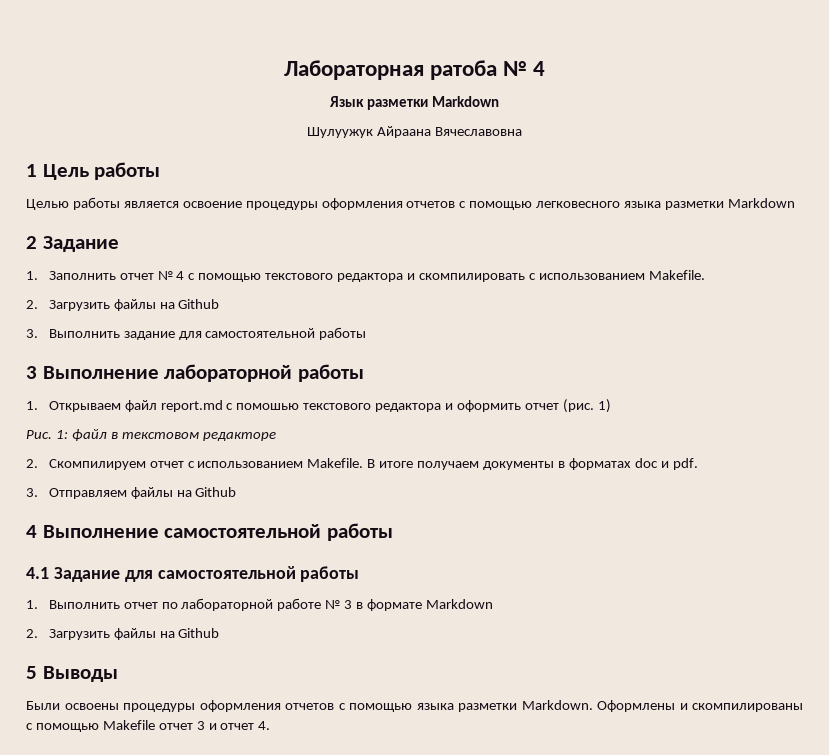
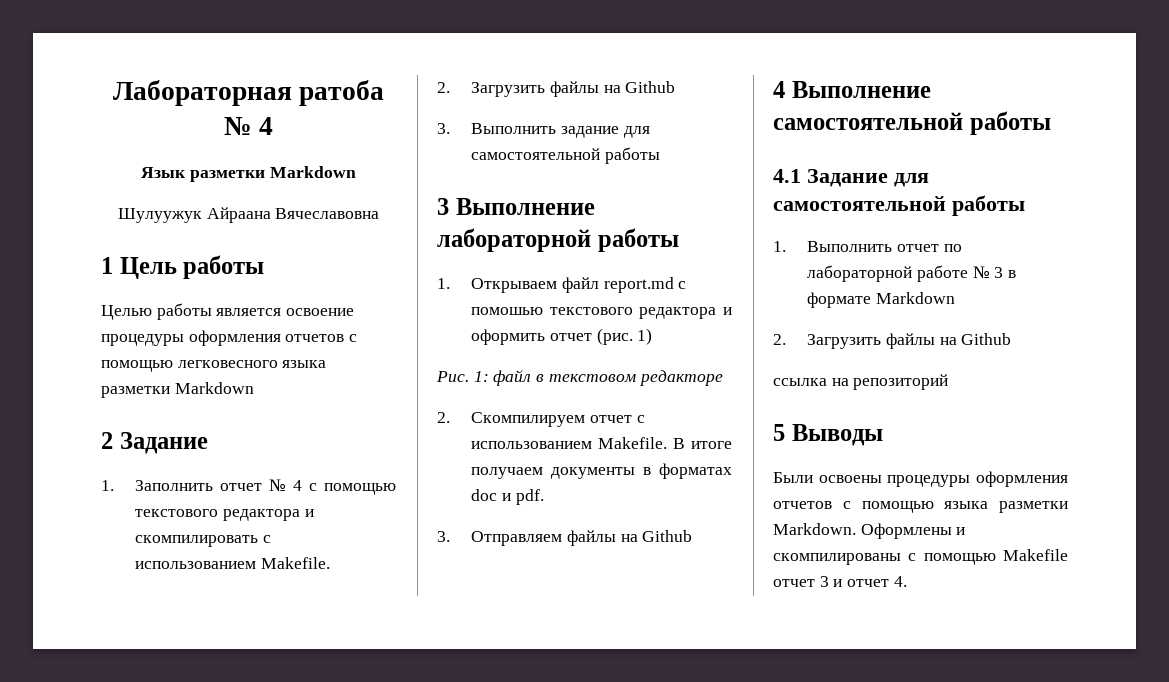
+ ссылка на репозиторий

